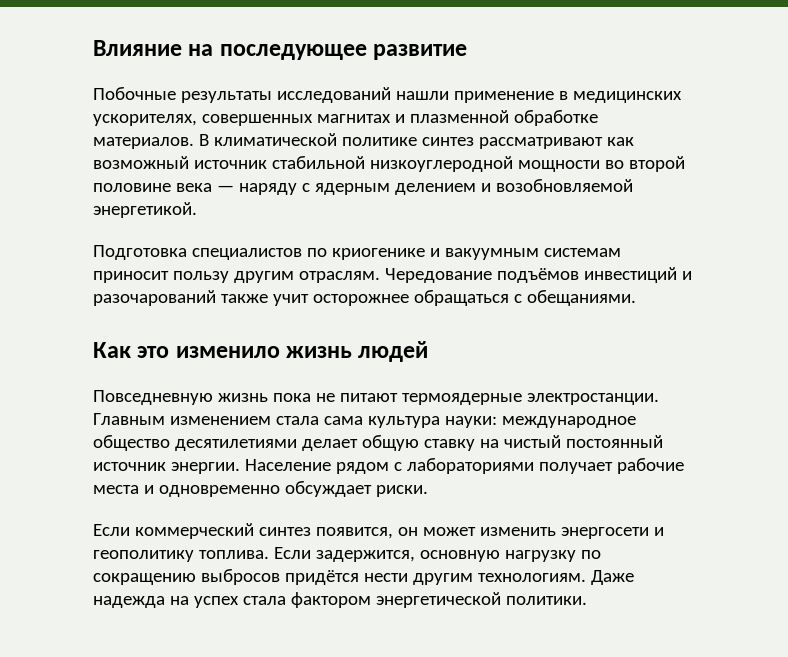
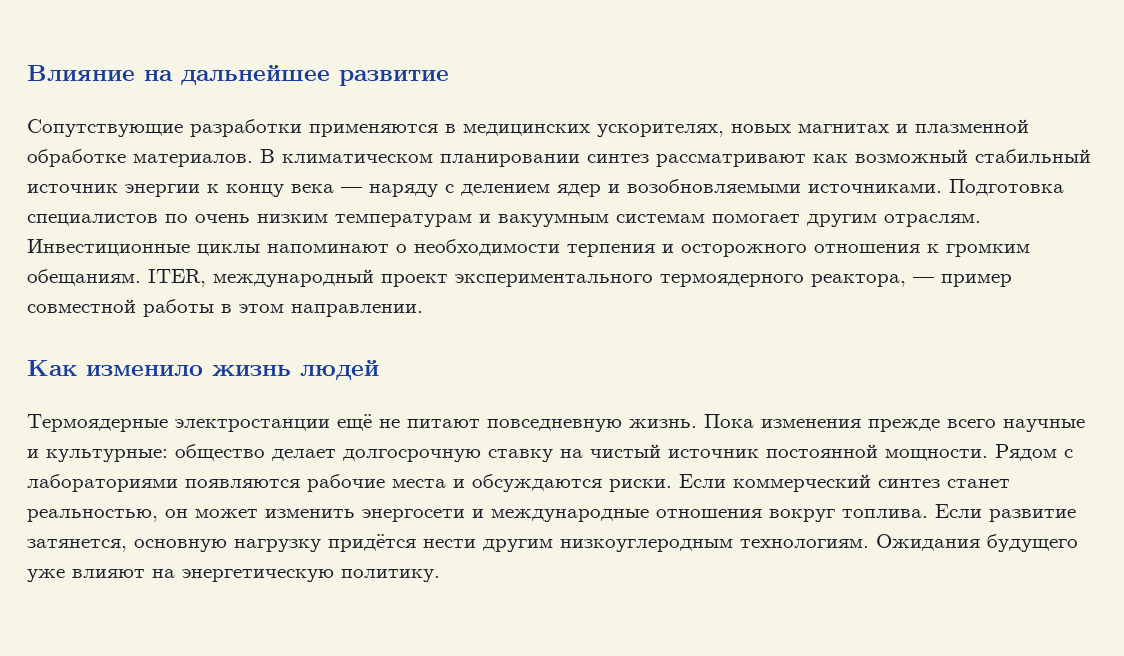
- Влияние на последующее развитие
+ Влияние на дальнейшее развитие
- Побочные результаты исследований нашли применение в медицинских ускорителях, совершенных магнитах и плазменной обработке материалов.
+ Сопутствующие разработки применяются в медицинских ускорителях, новых магнитах и плазменной обработке материалов.
- В климатической политике синтез рассматривают как возможный источник стабильной низкоуглеродной мощности во второй половине века — наряду с ядерным делением и возобновляемой энергетикой.
- Подготовка специалистов по криогенике и вакуумным системам приносит пользу другим отраслям. Чередование подъёмов инвестиций и разочарований также учит осторожнее обращаться с обещаниями.
+ В климатическом планировании синтез рассматривают как возможный стабильный источник энергии к концу века — наряду с делением ядер и возобновляемыми источниками. Подготовка специалистов по очень низким температурам и вакуумным системам помогает другим отраслям. Инвестиционные циклы напоминают о необходимости терпения и осторожного отношения к громким обещаниям. ITER, международный проект экспериментального термоядерного реактора, — пример совместной работы в этом направлении.
- Как это изменило жизнь людей
+ Как изменило жизнь людей
- Повседневную жизнь пока не питают термоядерные электростанции. Главным изменением стала сама культура науки: международное общество десятилетиями делает общую ставку на чистый постоянный источник энергии. Население рядом с лабораториями получает рабочие места и одновременно обсуждает риски.
- Если коммерческий синтез появится, он может изменить энергосети и геополитику топлива. Если задержится, основную нагрузку по сокращению выбросов придётся нести другим технологиям. Даже надежда на успех стала фактором энергетической политики.
+ Термоядерные электростанции ещё не питают повседневную жизнь. Пока изменения прежде всего научные и культурные: общество делает долгосрочную ставку на чистый источник постоянной мощности. Рядом с лабораториями появляются рабочие места и обсуждаются риски. Если коммерческий синтез станет реальностью, он может изменить энергосети и международные отношения вокруг топлива. Если развитие затянется, основную нагрузку придётся нести другим низкоуглеродным технологиям. Ожидания будущего уже влияют на энергетическую политику.

